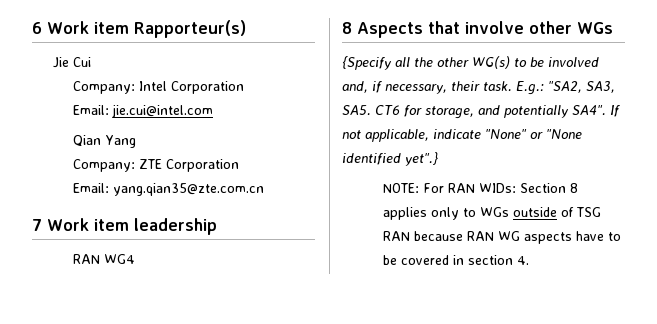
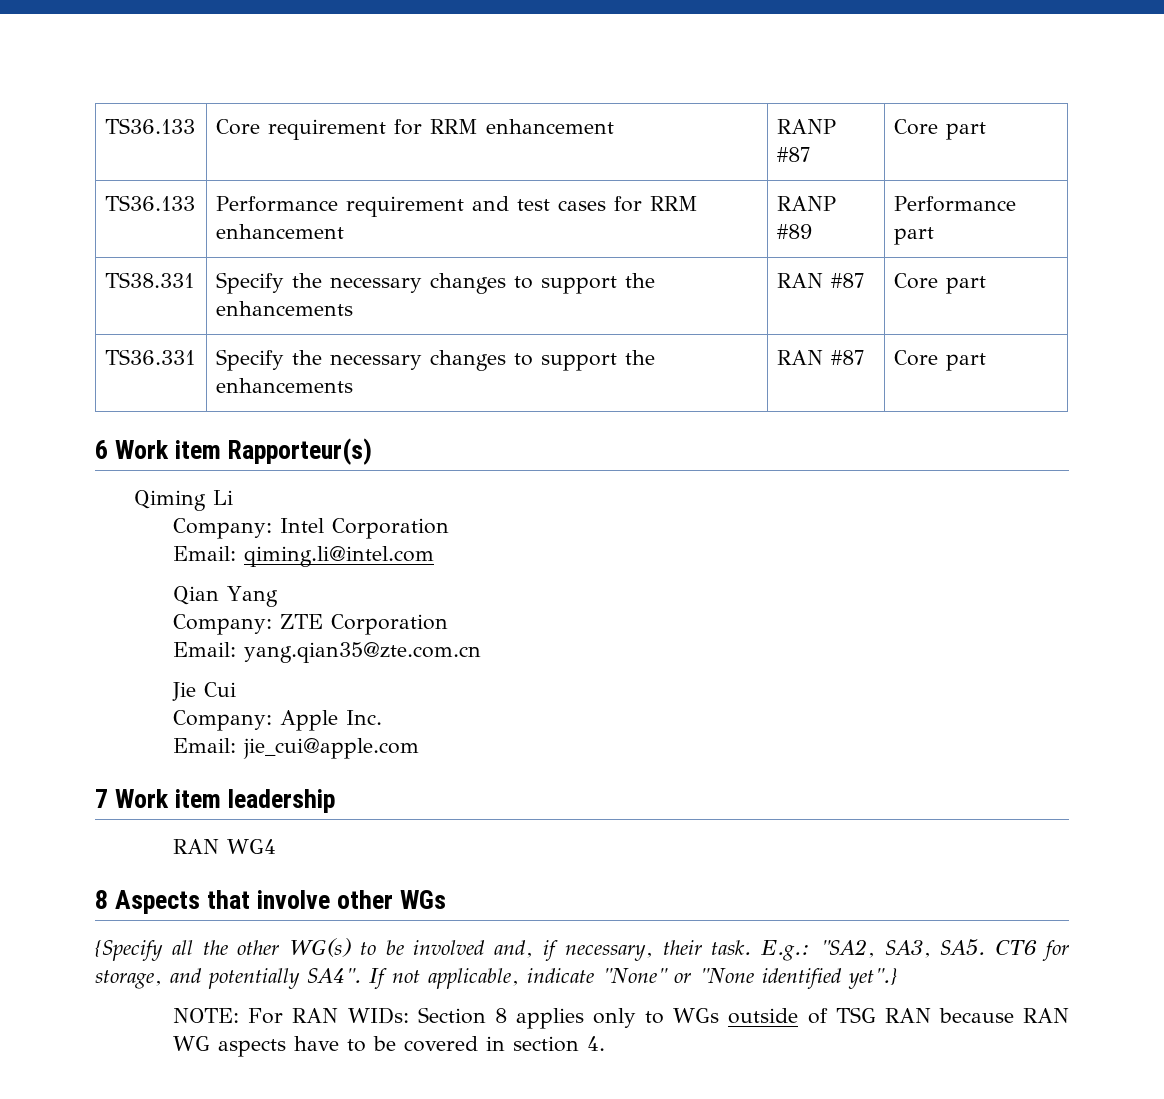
+ TS36.133 | Core requirement for RRM enhancement | RANP #87 | Core part
+ TS36.133 | Performance requirement and test cases for RRM enhancement | RANP #89 | Performance part
+ TS38.331 | Specify the necessary changes to support the enhancements | RAN #87 | Core part
+ TS36.331 | Specify the necessary changes to support the enhancements | RAN #87 | Core part
- Jie Cui
+ Qiming Li
- Email: jie.cui@intel.com
+ Email: qiming.li@intel.com
+ Jie Cui
+ Company: Apple Inc.
+ Email: jie_cui@apple.com

